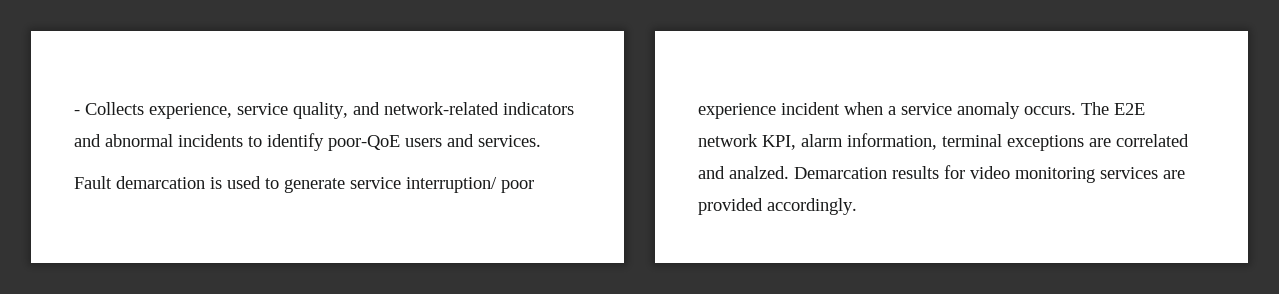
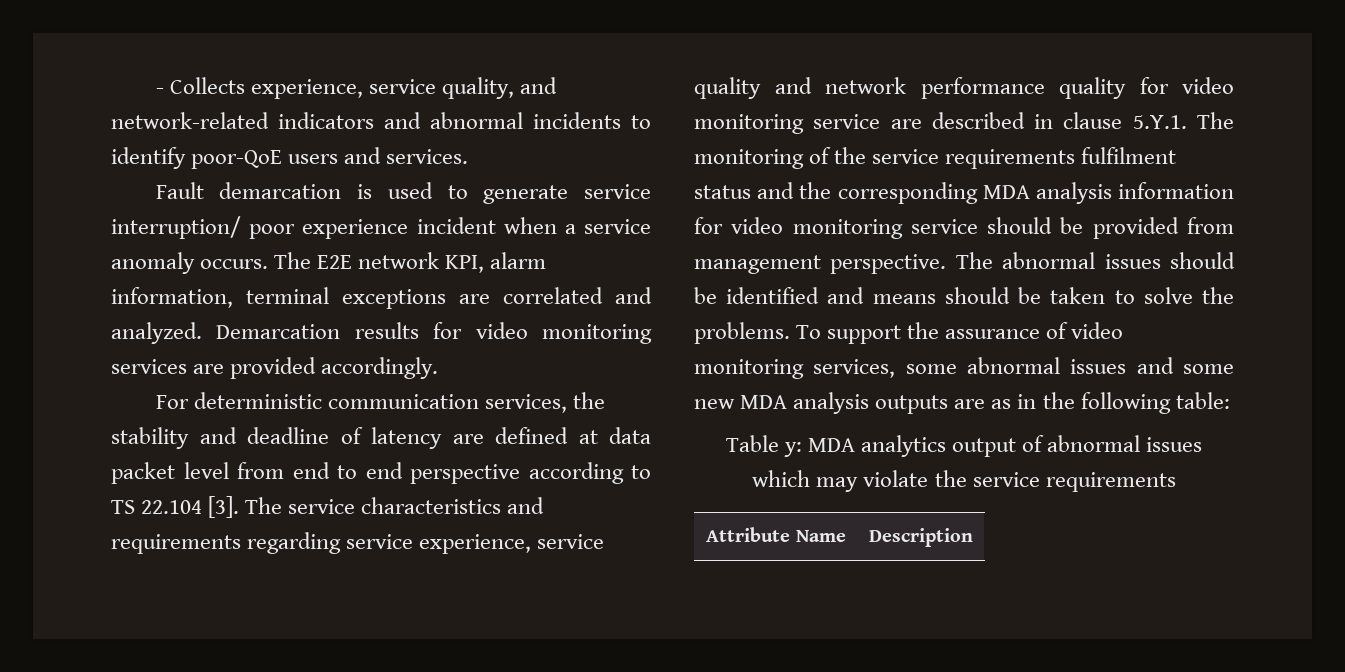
- The E2E network KPI, alarm information, terminal exceptions are correlated and analzed.
+ The E2E network KPI, alarm information, terminal exceptions are correlated and analyzed.
+ For deterministic communication services, the stability and deadline of latency are defined at data packet level from end to end perspective according to TS 22.104 [3]. The service characteristics and requirements regarding service experience, service quality and network performance quality for video monitoring service are described in clause 5.Y.1. The monitoring of the service requirements fulfilment status and the corresponding MDA analysis information for video monitoring service should be provided from management perspective. The abnormal issues should be identified and means should be taken to solve the problems. To support the assurance of video monitoring services, some abnormal issues and some new MDA analysis outputs are as in the following table:
+ Table y: MDA analytics output of abnormal issues which may violate the service requirements
+ Attribute Name | Description

